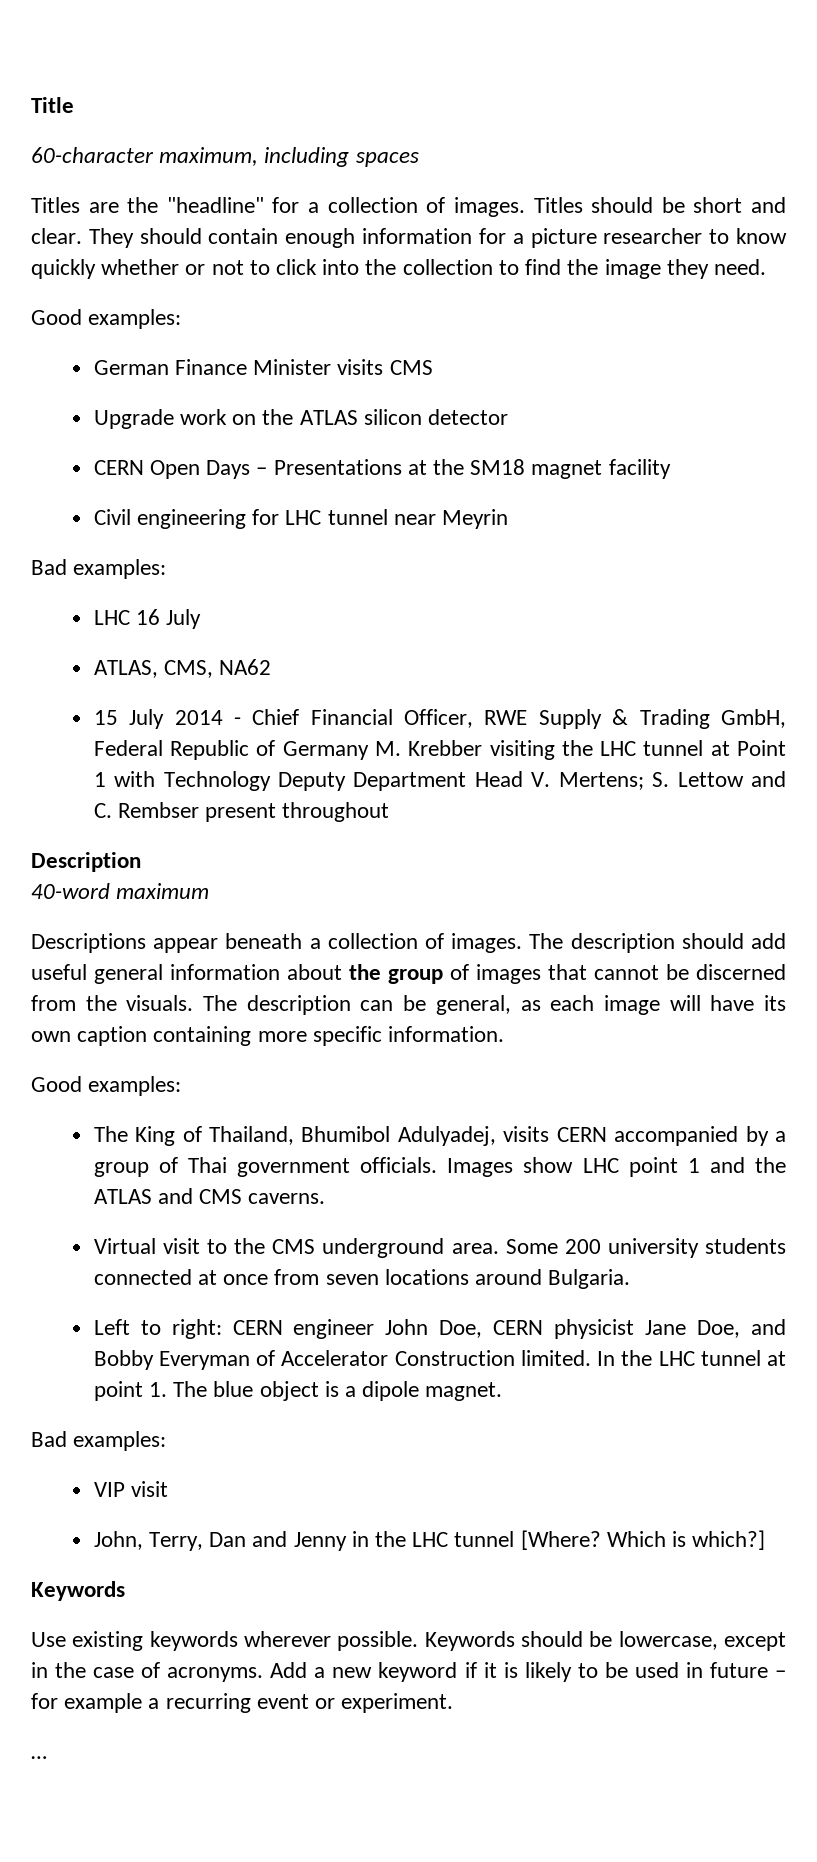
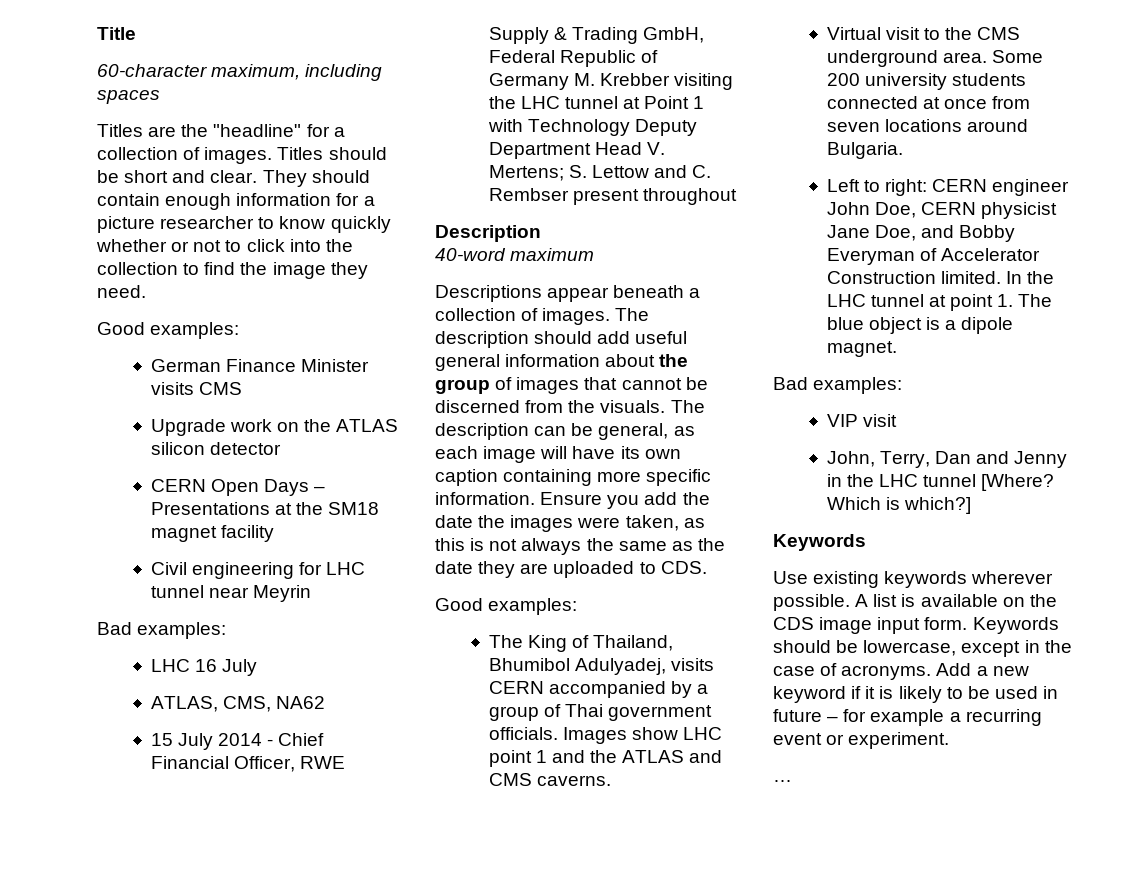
+ Ensure you add the date the images were taken, as this is not always the same as the date they are uploaded to CDS.
+ A list is available on the CDS image input form.

